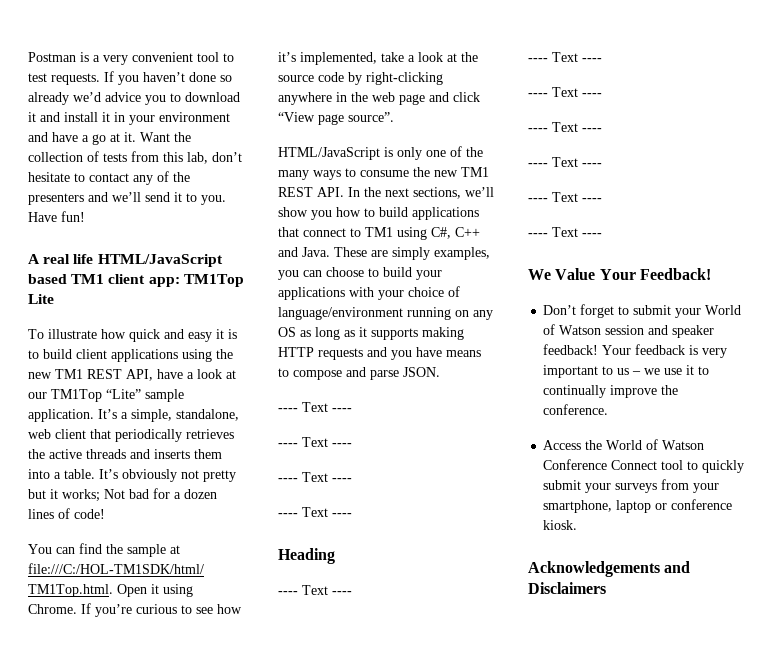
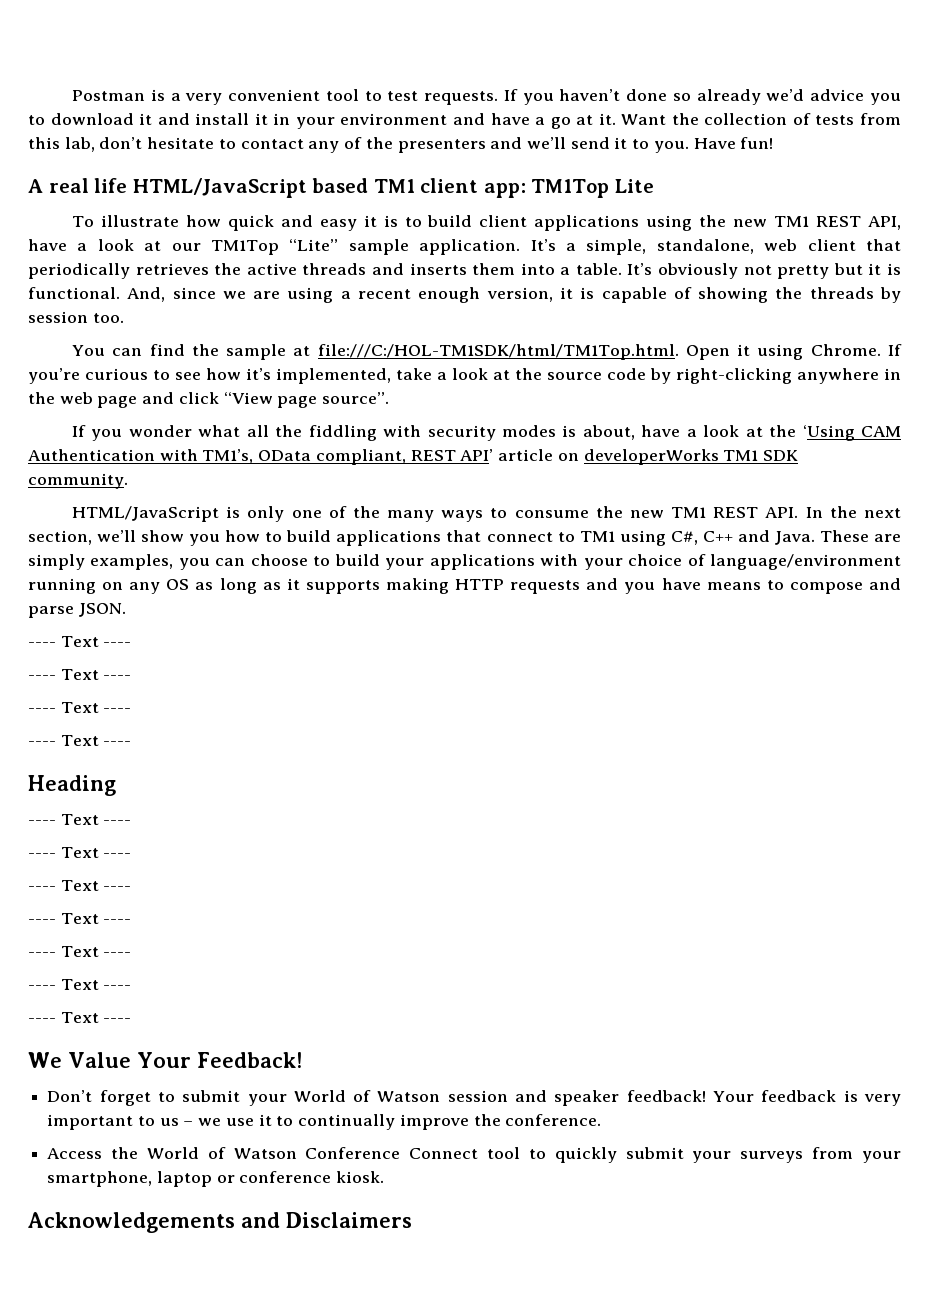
- It’s obviously not pretty but it works; Not bad for a dozen lines of code!
+ It’s obviously not pretty but it is functional. And, since we are using a recent enough version, it is capable of showing the threads by session too.
+ If you wonder what all the fiddling with security modes is about, have a look at the ‘Using CAM Authentication with TM1’s, OData compliant, REST API’ article on developerWorks TM1 SDK community.
- HTML/JavaScript is only one of the many ways to consume the new TM1 REST API. In the next sections, we’ll show you how to build applications that connect to TM1 using C#, C++ and Java.
+ HTML/JavaScript is only one of the many ways to consume the new TM1 REST API. In the next section, we’ll show you how to build applications that connect to TM1 using C#, C++ and Java.

